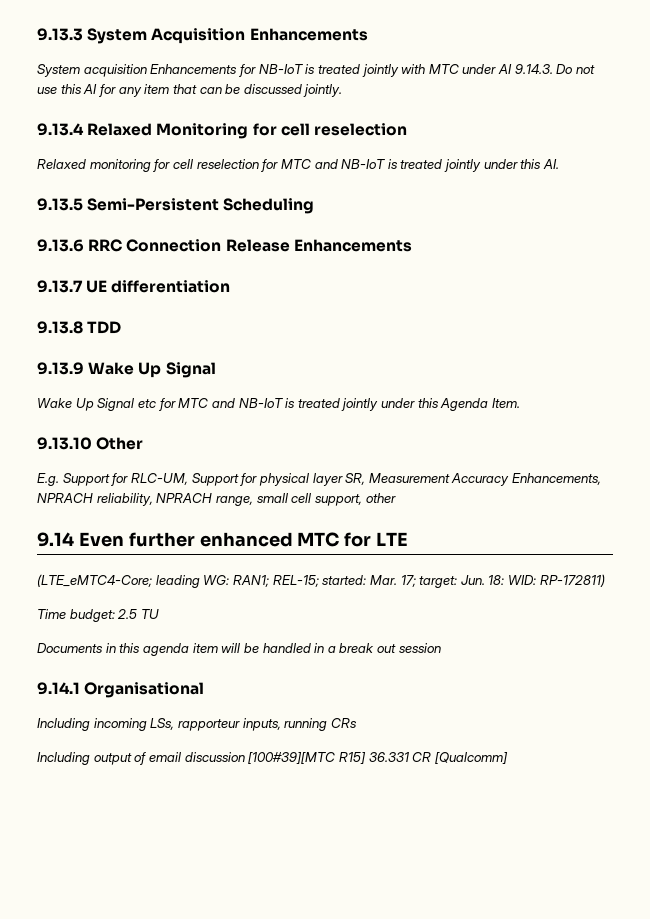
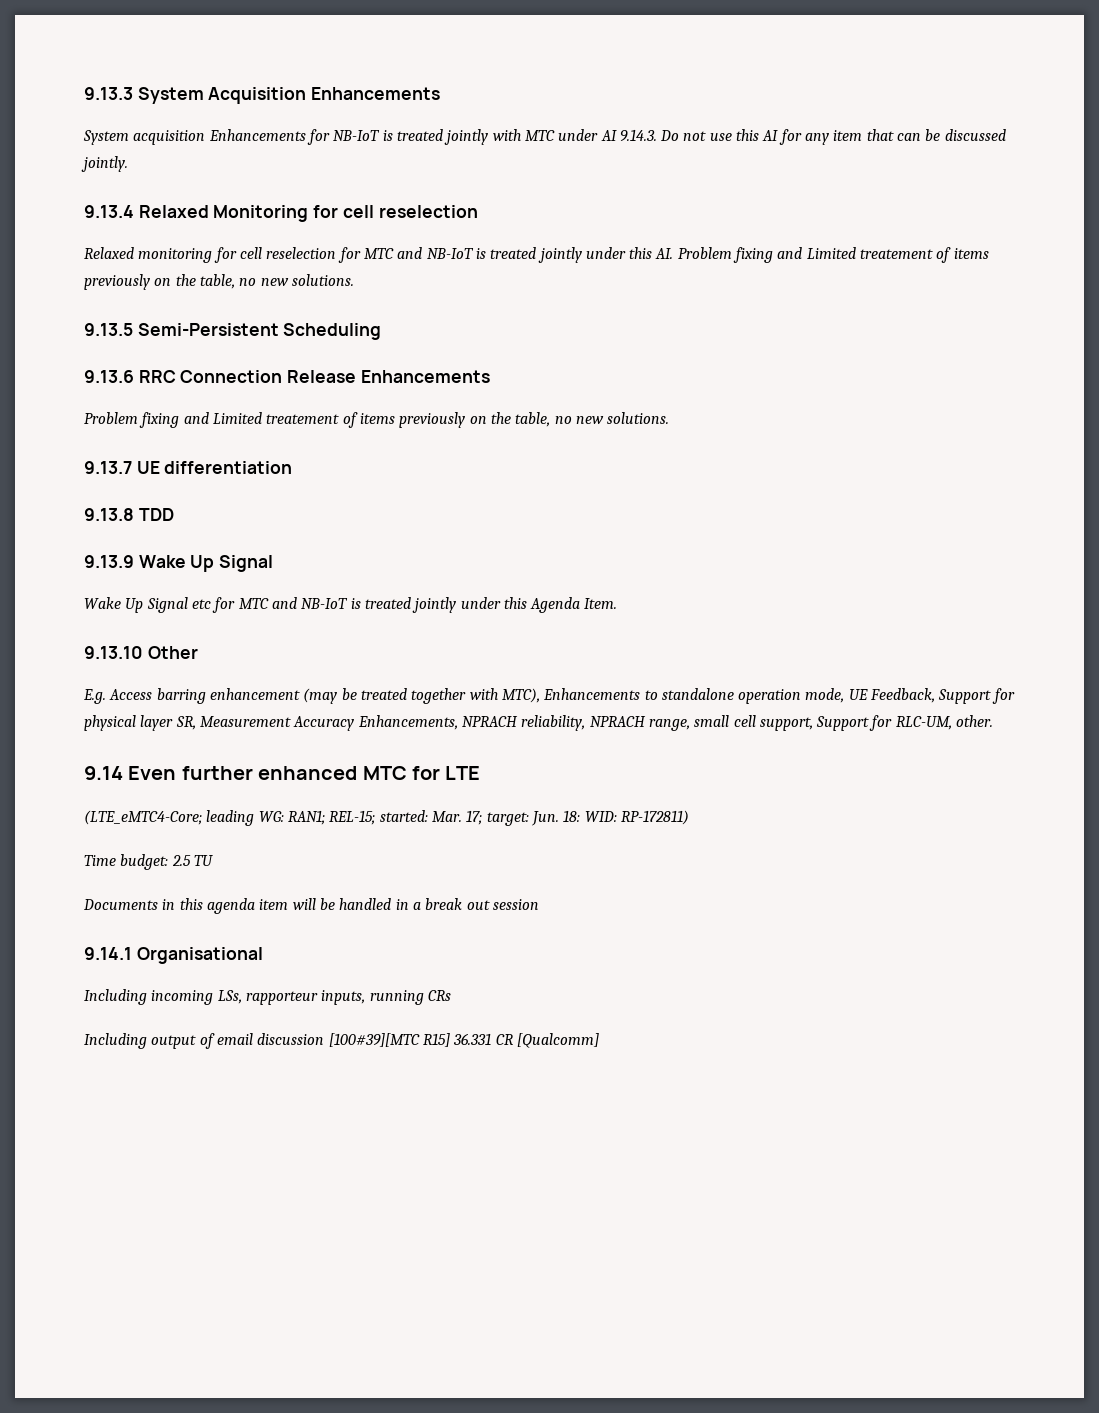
- Relaxed monitoring for cell reselection for MTC and NB-IoT is treated jointly under this AI.
+ Relaxed monitoring for cell reselection for MTC and NB-IoT is treated jointly under this AI. Problem fixing and Limited treatement of items previously on the table, no new solutions.
  9.13.6 RRC Connection Release Enhancements
+ Problem fixing and Limited treatement of items previously on the table, no new solutions.
- E.g. Support for RLC-UM, Support for physical layer SR, Measurement Accuracy Enhancements, NPRACH reliability, NPRACH range, small cell support, other
+ E.g. Access barring enhancement (may be treated together with MTC), Enhancements to standalone operation mode, UE Feedback, Support for physical layer SR, Measurement Accuracy Enhancements, NPRACH reliability, NPRACH range, small cell support, Support for RLC-UM, other.

